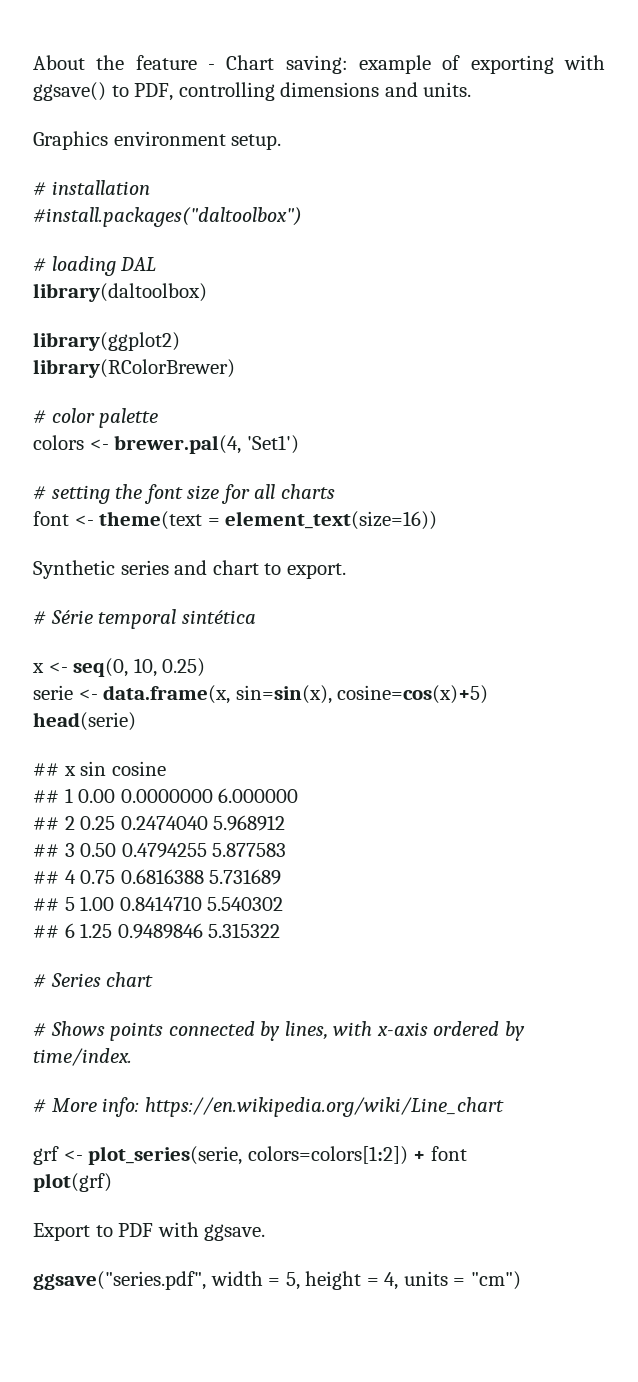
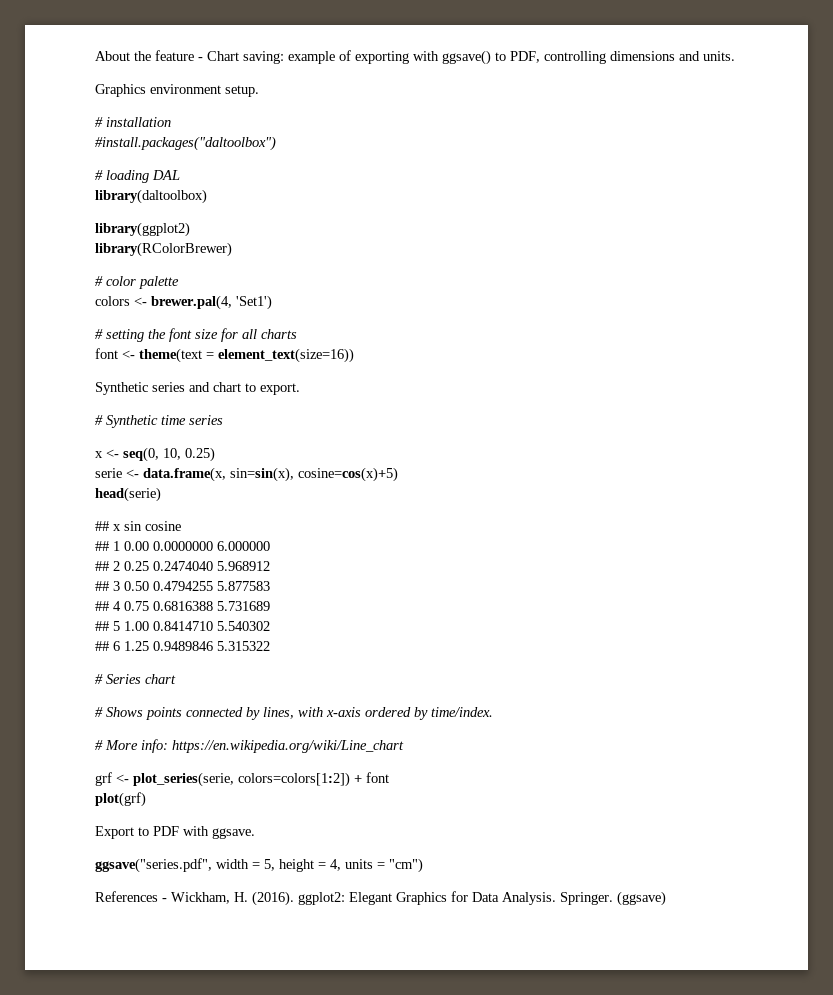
- # Série temporal sintética
+ # Synthetic time series
+ References - Wickham, H. (2016). ggplot2: Elegant Graphics for Data Analysis. Springer. (ggsave)

